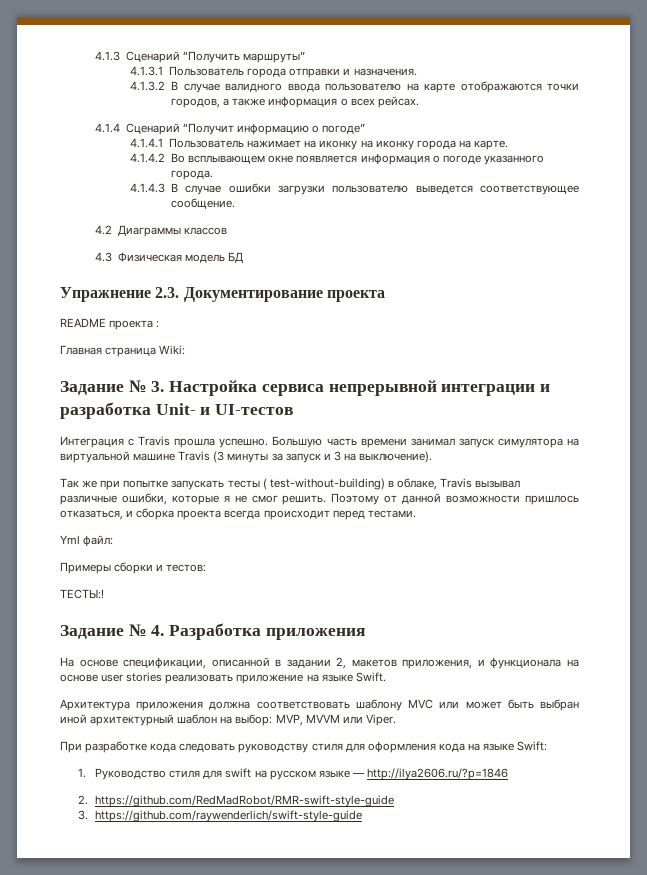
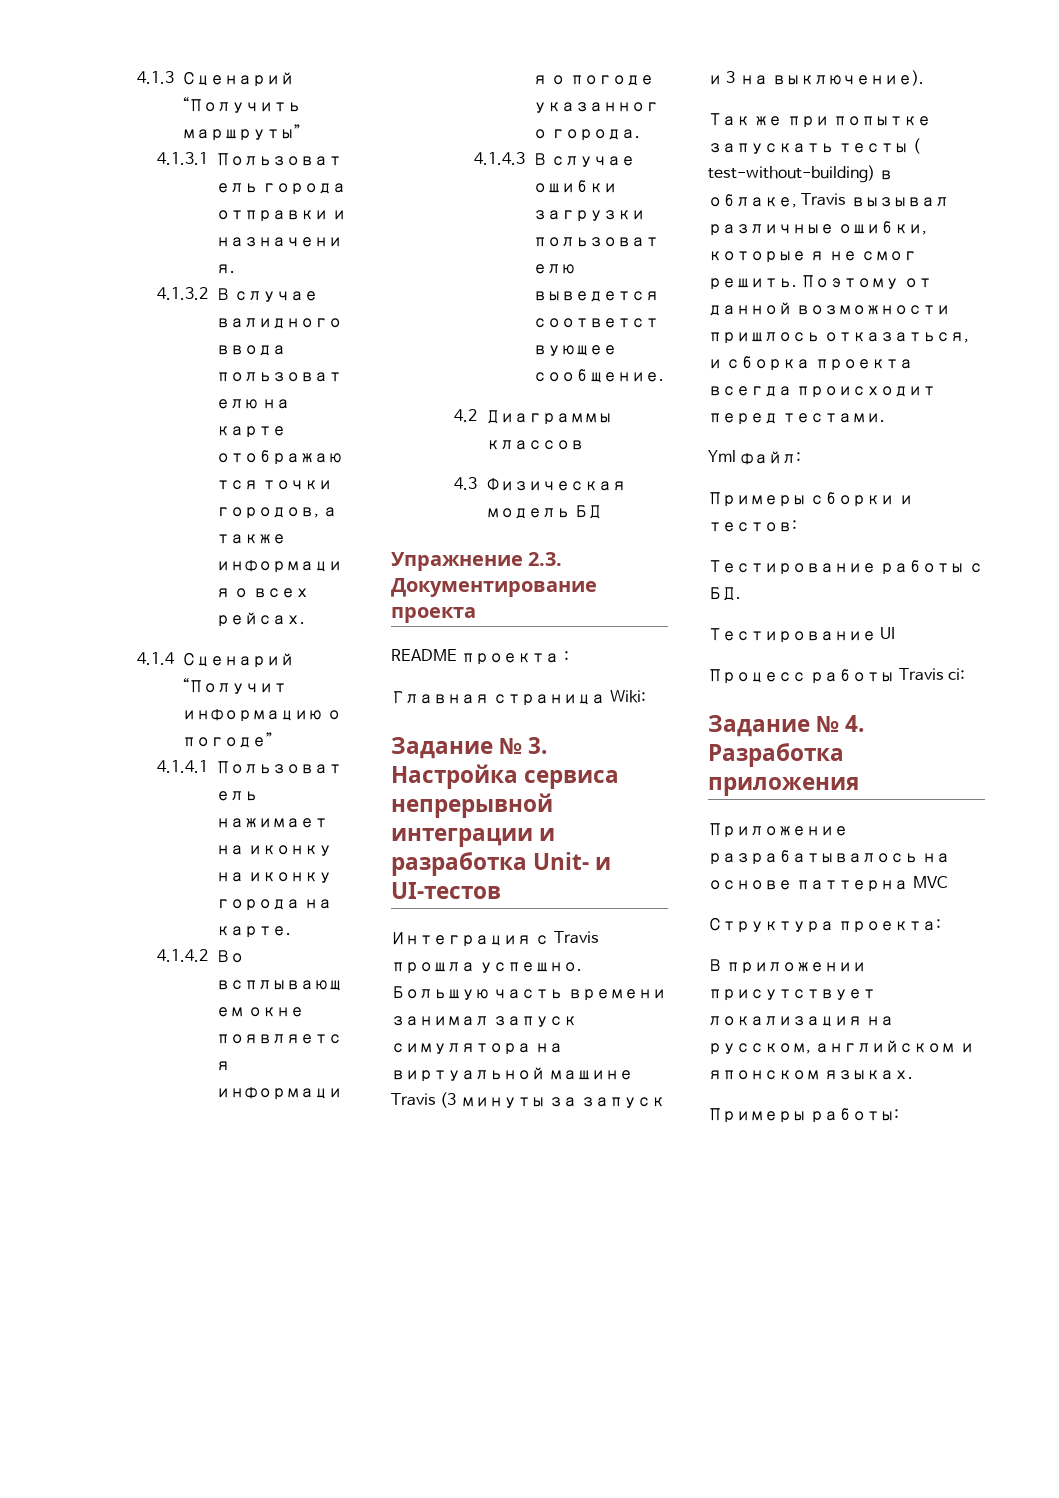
- ТЕСТЫ:!
+ Тестирование работы с БД.
+ Тестирование UI
+ Процесс работы Travis ci:
- На основе спецификации, описанной в задании 2, макетов приложения, и функционала на основе user stories реализовать приложение на языке Swift.
- Архитектура приложения должна соответствовать шаблону MVC или может быть выбран иной архитектурный шаблон на выбор: MVP, MVVM или Viper.
- При разработке кода следовать руководству стиля для оформления кода на языке Swift:
- 1. Руководство стиля для swift на русском языке — http://ilya2606.ru/?p=1846
- 2. https://github.com/RedMadRobot/RMR-swift-style-guide
- 3. https://github.com/raywenderlich/swift-style-guide
+ Приложение разрабатывалось на основе паттерна MVC
+ Структура проекта:
+ В приложении присутствует локализация на русском, английском и японском языках.
+ Примеры работы:

